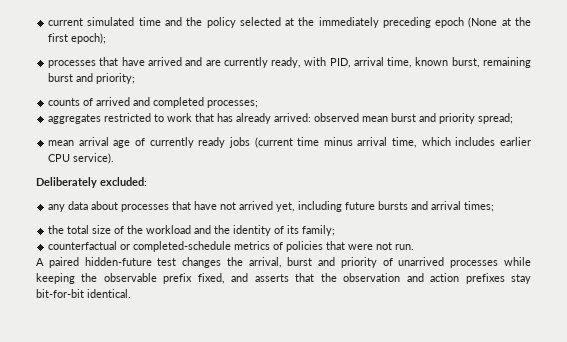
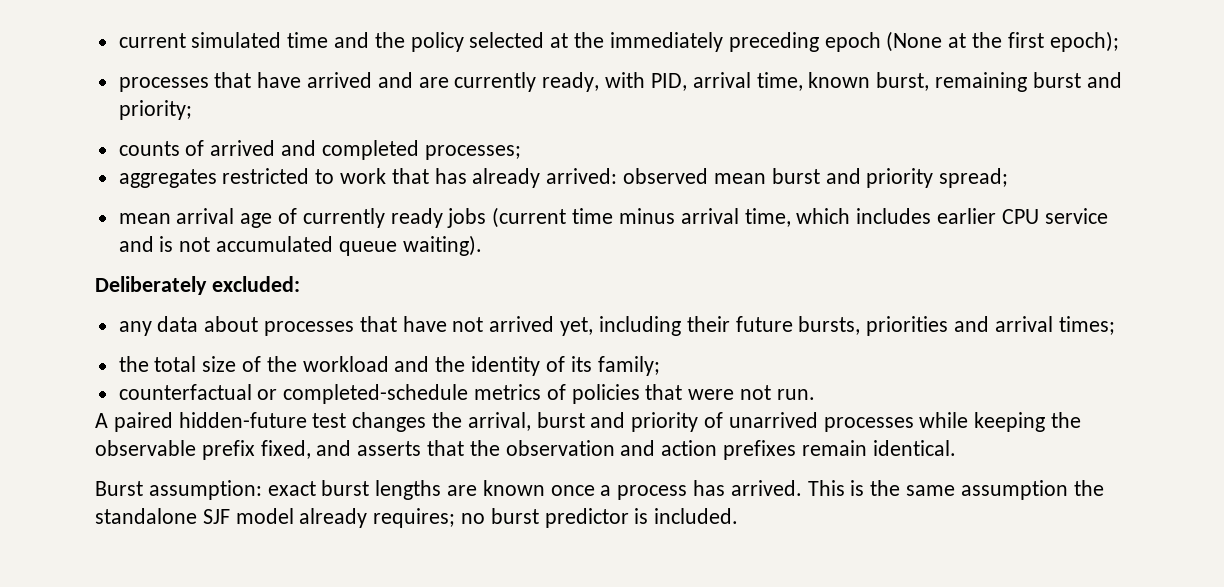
- mean arrival age of currently ready jobs (current time minus arrival time, which includes earlier CPU service).
+ mean arrival age of currently ready jobs (current time minus arrival time, which includes earlier CPU service and is not accumulated queue waiting).
- any data about processes that have not arrived yet, including future bursts and arrival times;
+ any data about processes that have not arrived yet, including their future bursts, priorities and arrival times;
- A paired hidden-future test changes the arrival, burst and priority of unarrived processes while keeping the observable prefix fixed, and asserts that the observation and action prefixes stay bit-for-bit identical.
+ A paired hidden-future test changes the arrival, burst and priority of unarrived processes while keeping the observable prefix fixed, and asserts that the observation and action prefixes remain identical.
+ Burst assumption: exact burst lengths are known once a process has arrived. This is the same assumption the standalone SJF model already requires; no burst predictor is included.

